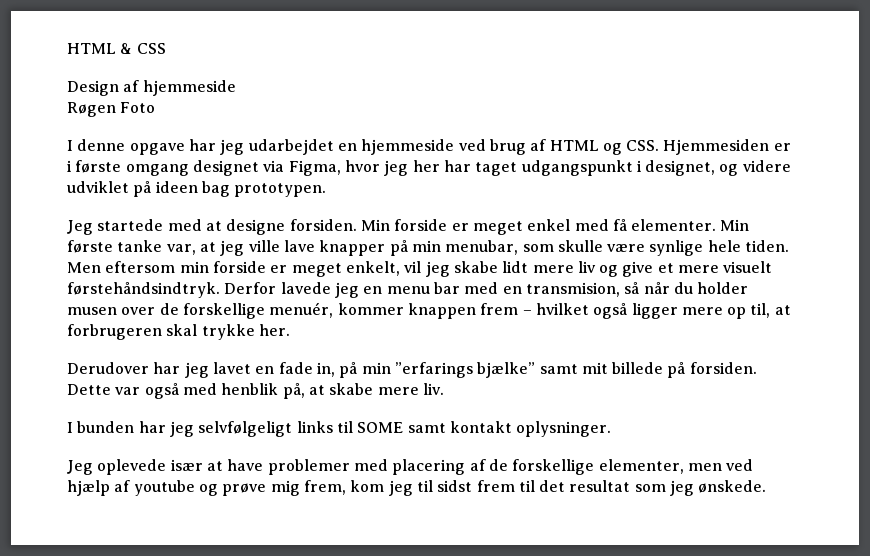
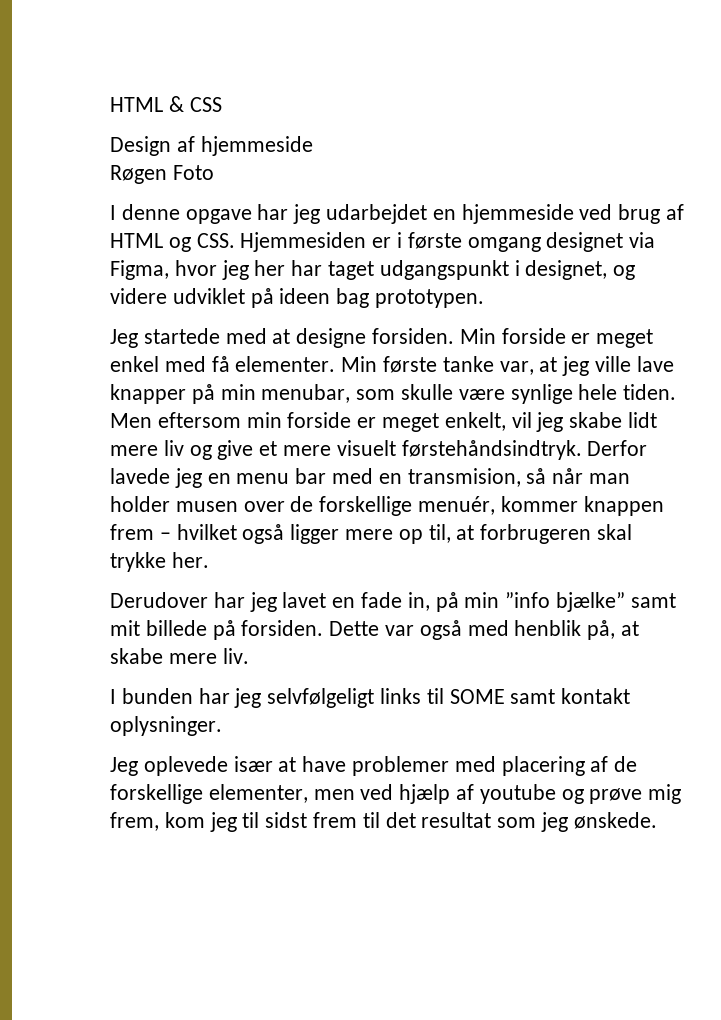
- Derfor lavede jeg en menu bar med en transmision, så når du holder musen over de forskellige menuér, kommer knappen frem – hvilket også ligger mere op til, at forbrugeren skal trykke her.
+ Derfor lavede jeg en menu bar med en transmision, så når man holder musen over de forskellige menuér, kommer knappen frem – hvilket også ligger mere op til, at forbrugeren skal trykke her.
- Derudover har jeg lavet en fade in, på min ”erfarings bjælke” samt mit billede på forsiden.
+ Derudover har jeg lavet en fade in, på min ”info bjælke” samt mit billede på forsiden.

